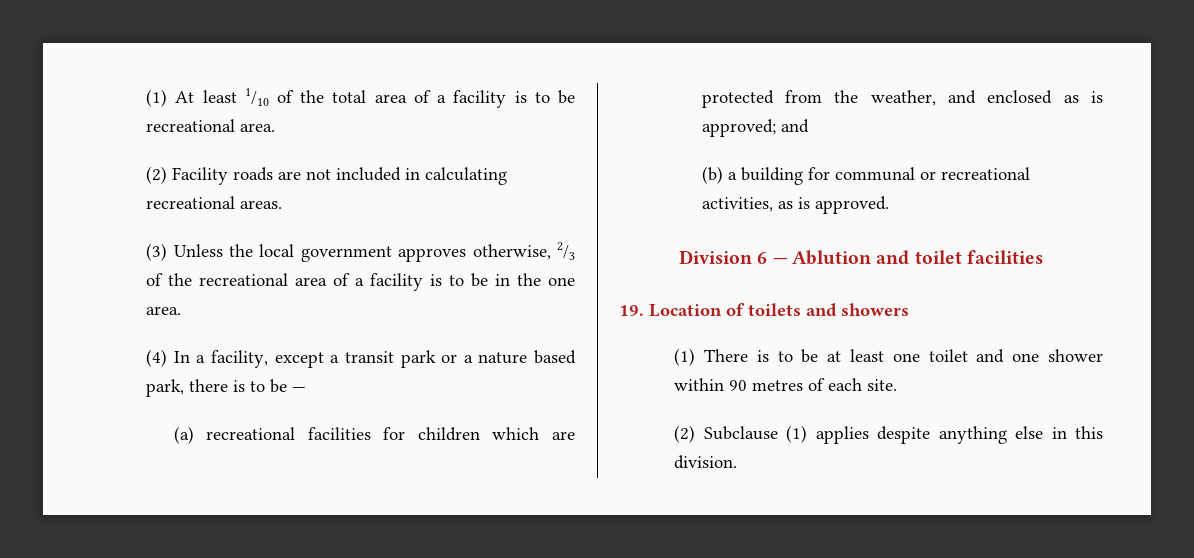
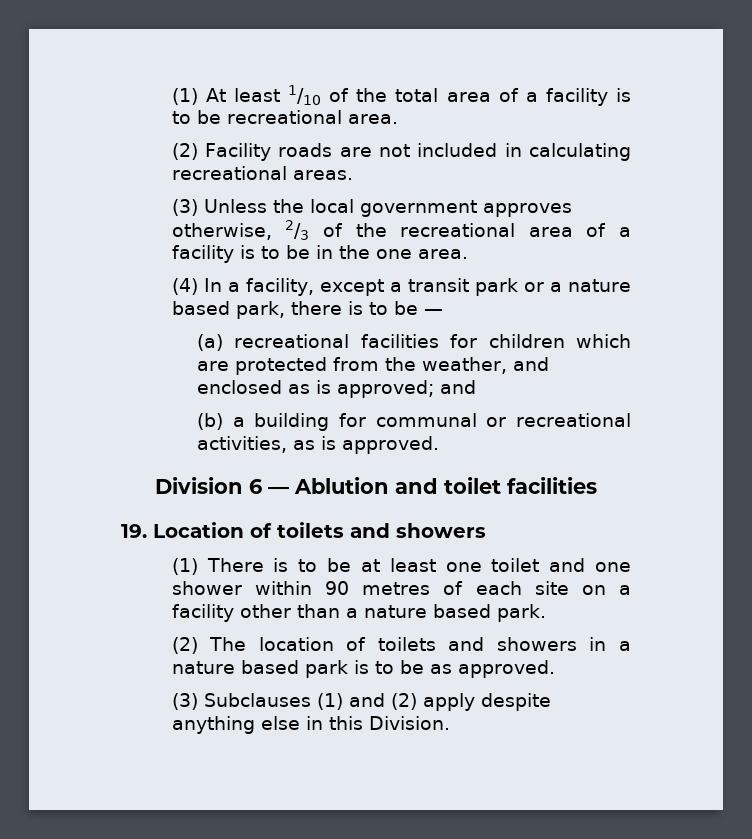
- (1) There is to be at least one toilet and one shower within 90 metres of each site.
- (2) Subclause (1) applies despite anything else in this division.
+ (1) There is to be at least one toilet and one shower within 90 metres of each site on a facility other than a nature based park.
+ (2) The location of toilets and showers in a nature based park is to be as approved.
+ (3) Subclauses (1) and (2) apply despite anything else in this Division.

